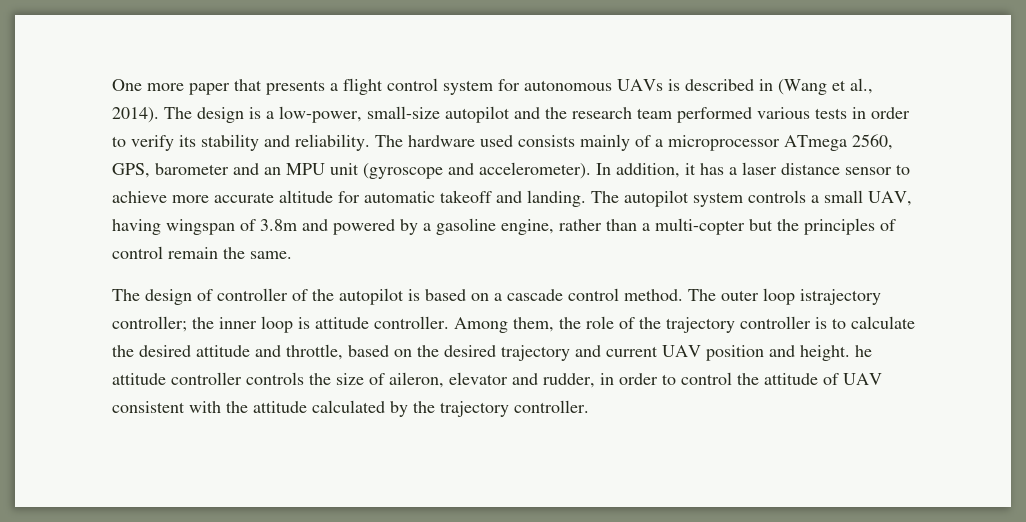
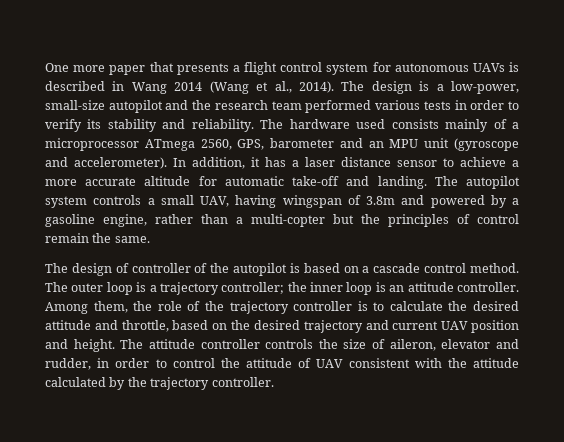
- One more paper that presents a flight control system for autonomous UAVs is described in (Wang et al., 2014).
+ One more paper that presents a flight control system for autonomous UAVs is described in Wang 2014 (Wang et al., 2014).
- In addition, it has a laser distance sensor to achieve more accurate altitude for automatic takeoff and landing.
+ In addition, it has a laser distance sensor to achieve a more accurate altitude for automatic take-off and landing.
- The outer loop istrajectory controller; the inner loop is attitude controller.
+ The outer loop is a trajectory controller; the inner loop is an attitude controller.
- Among them, the role of the trajectory controller is to calculate the desired attitude and throttle, based on the desired trajectory and current UAV position and height. he attitude controller controls the size of aileron, elevator and rudder, in order to control the attitude of UAV consistent with the attitude calculated by the trajectory controller.
+ Among them, the role of the trajectory controller is to calculate the desired attitude and throttle, based on the desired trajectory and current UAV position and height. The attitude controller controls the size of aileron, elevator and rudder, in order to control the attitude of UAV consistent with the attitude calculated by the trajectory controller.

